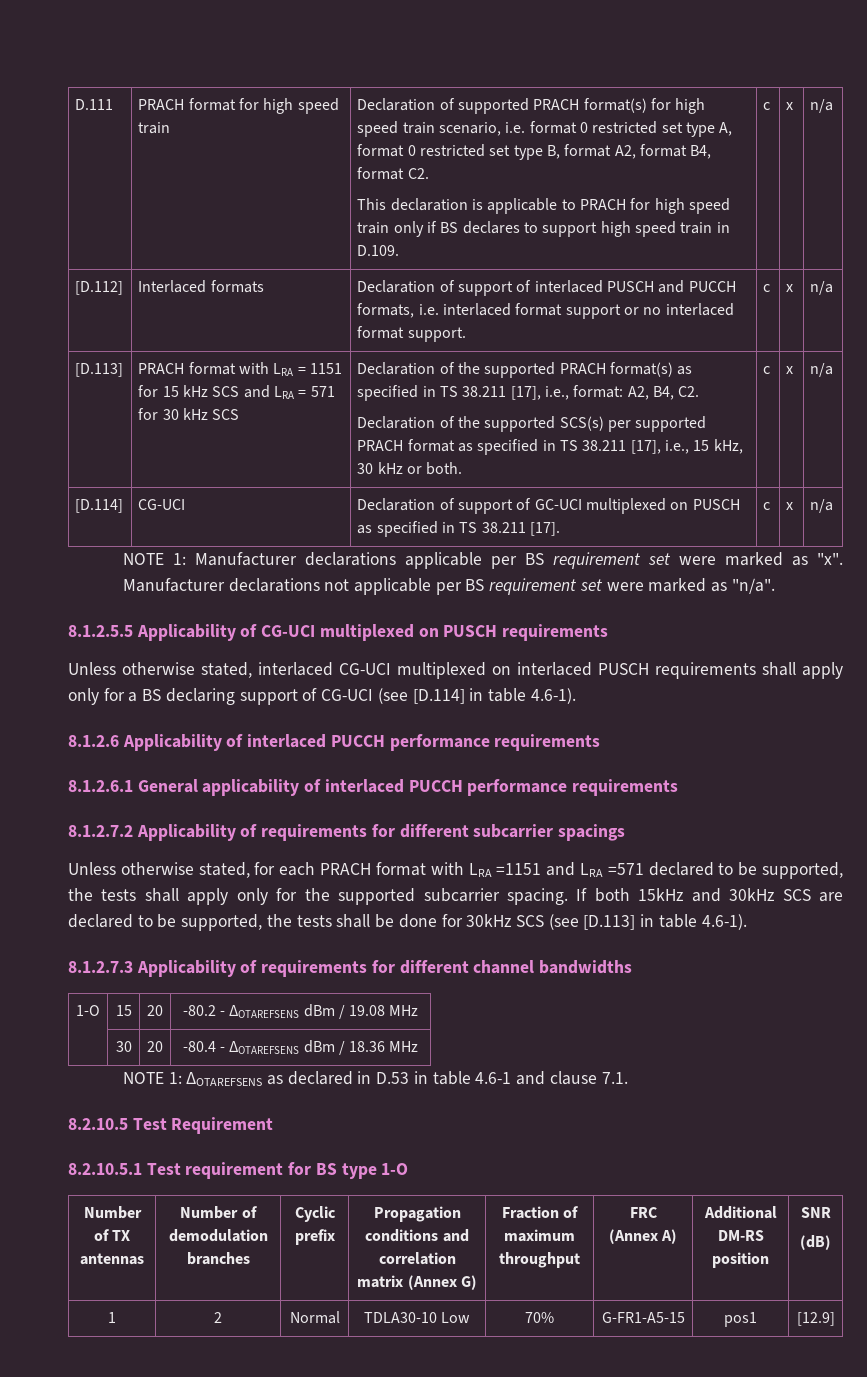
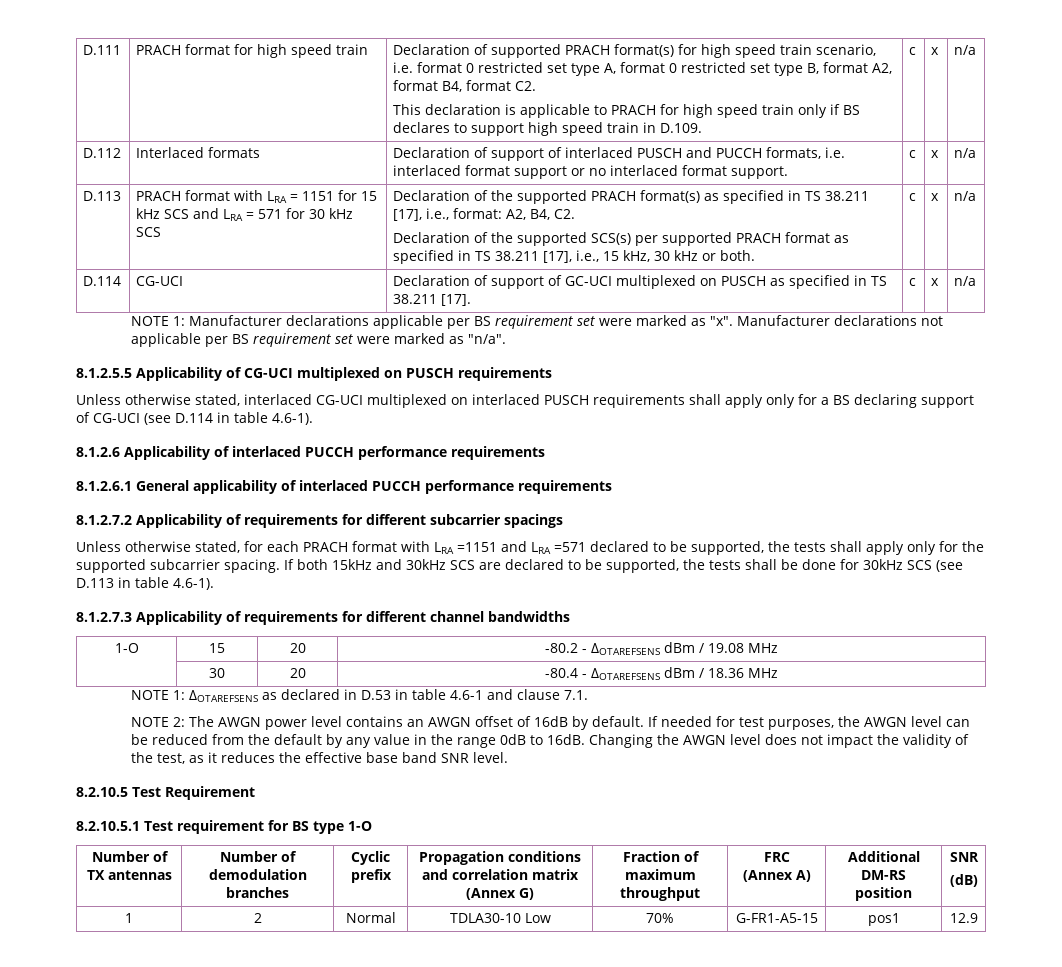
- [D.112] | Interlaced formats | Declaration of support of interlaced PUSCH and PUCCH formats, i.e. interlaced format support or no interlaced format support. | c | x | n/a
- [D.113]
+ D.112 | Interlaced formats | Declaration of support of interlaced PUSCH and PUCCH formats, i.e. interlaced format support or no interlaced format support. | c | x | n/a
+ D.113
- [D.114] | CG-UCI | Declaration of support of GC-UCI multiplexed on PUSCH as specified in TS 38.211 [17]. | c | x | n/a
+ D.114 | CG-UCI | Declaration of support of GC-UCI multiplexed on PUSCH as specified in TS 38.211 [17]. | c | x | n/a
- Unless otherwise stated, interlaced CG-UCI multiplexed on interlaced PUSCH requirements shall apply only for a BS declaring support of CG-UCI (see [D.114] in table 4.6-1).
+ Unless otherwise stated, interlaced CG-UCI multiplexed on interlaced PUSCH requirements shall apply only for a BS declaring support of CG-UCI (see D.114 in table 4.6-1).
- If both 15kHz and 30kHz SCS are declared to be supported, the tests shall be done for 30kHz SCS (see [D.113] in table 4.6-1).
+ If both 15kHz and 30kHz SCS are declared to be supported, the tests shall be done for 30kHz SCS (see D.113 in table 4.6-1).
+ NOTE 2: The AWGN power level contains an AWGN offset of 16dB by default. If needed for test purposes, the AWGN level can be reduced from the default by any value in the range 0dB to 16dB. Changing the AWGN level does not impact the validity of the test, as it reduces the effective base band SNR level.
- 1 | 2 | Normal | TDLA30-10 Low | 70% | G-FR1-A5-15 | pos1 | [12.9]
+ 1 | 2 | Normal | TDLA30-10 Low | 70% | G-FR1-A5-15 | pos1 | 12.9

